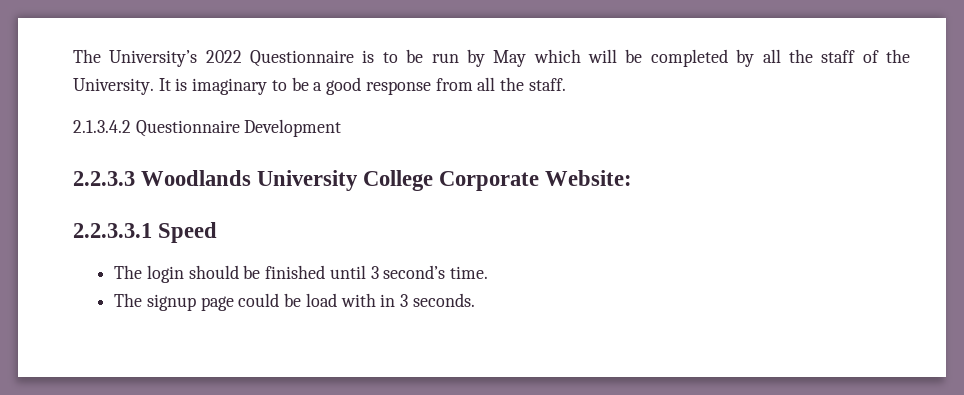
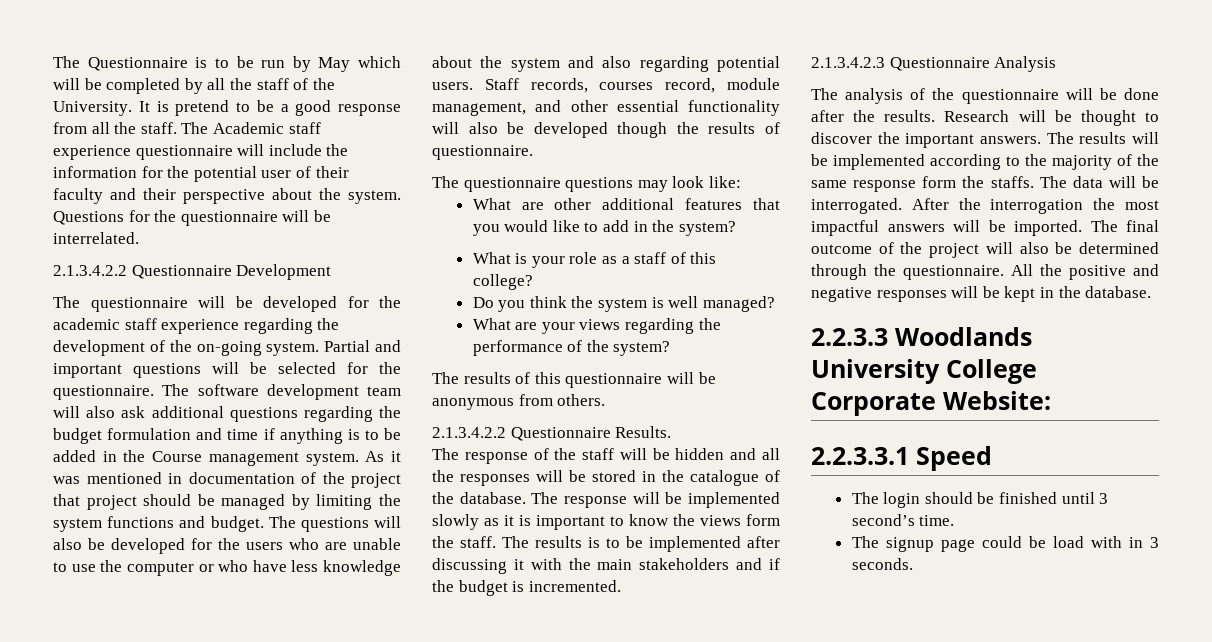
- The University’s 2022 Questionnaire is to be run by May which will be completed by all the staff of the University.
+ The Questionnaire is to be run by May which will be completed by all the staff of the University.
- It is imaginary to be a good response from all the staff.
- 2.1.3.4.2 Questionnaire Development
+ It is pretend to be a good response from all the staff. The Academic staff experience questionnaire will include the information for the potential user of their faculty and their perspective about the system. Questions for the questionnaire will be interrelated.
+ 2.1.3.4.2.2 Questionnaire Development
+ The questionnaire will be developed for the academic staff experience regarding the development of the on-going system. Partial and important questions will be selected for the questionnaire. The software development team will also ask additional questions regarding the budget formulation and time if anything is to be added in the Course management system. As it was mentioned in documentation of the project that project should be managed by limiting the system functions and budget. The questions will also be developed for the users who are unable to use the computer or who have less knowledge about the system and also regarding potential users. Staff records, courses record, module management, and other essential functionality will also be developed though the results of questionnaire.
+ The questionnaire questions may look like:
+ What are other additional features that you would like to add in the system?
+ What is your role as a staff of this college?
+ Do you think the system is well managed?
+ What are your views regarding the performance of the system?
+ The results of this questionnaire will be anonymous from others.
+ 2.1.3.4.2.2 Questionnaire Results.
+ The response of the staff will be hidden and all the responses will be stored in the catalogue of the database. The response will be implemented slowly as it is important to know the views form the staff. The results is to be implemented after discussing it with the main stakeholders and if the budget is incremented.
+ 2.1.3.4.2.3 Questionnaire Analysis
+ The analysis of the questionnaire will be done after the results. Research will be thought to discover the important answers. The results will be implemented according to the majority of the same response form the staffs. The data will be interrogated. After the interrogation the most impactful answers will be imported. The final outcome of the project will also be determined through the questionnaire. All the positive and negative responses will be kept in the database.

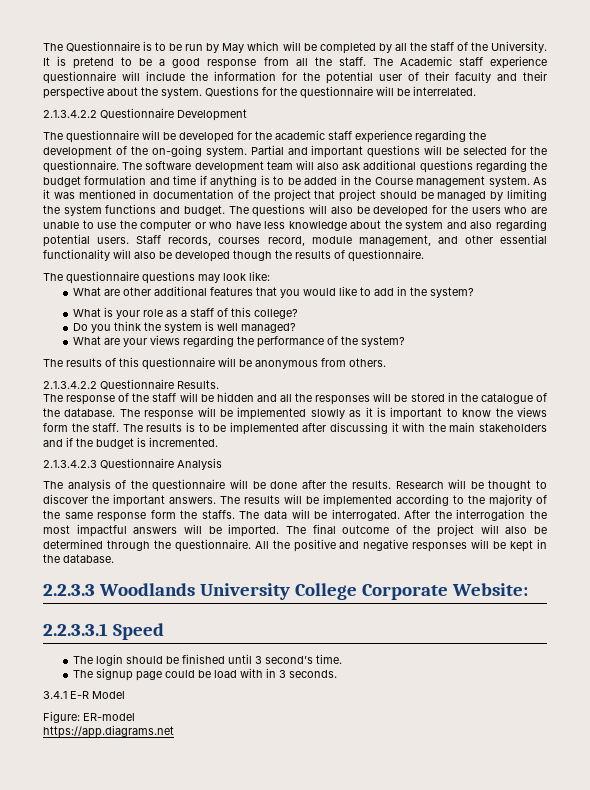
+ 3.4.1 E-R Model
+ Figure: ER-model
+ https://app.diagrams.net

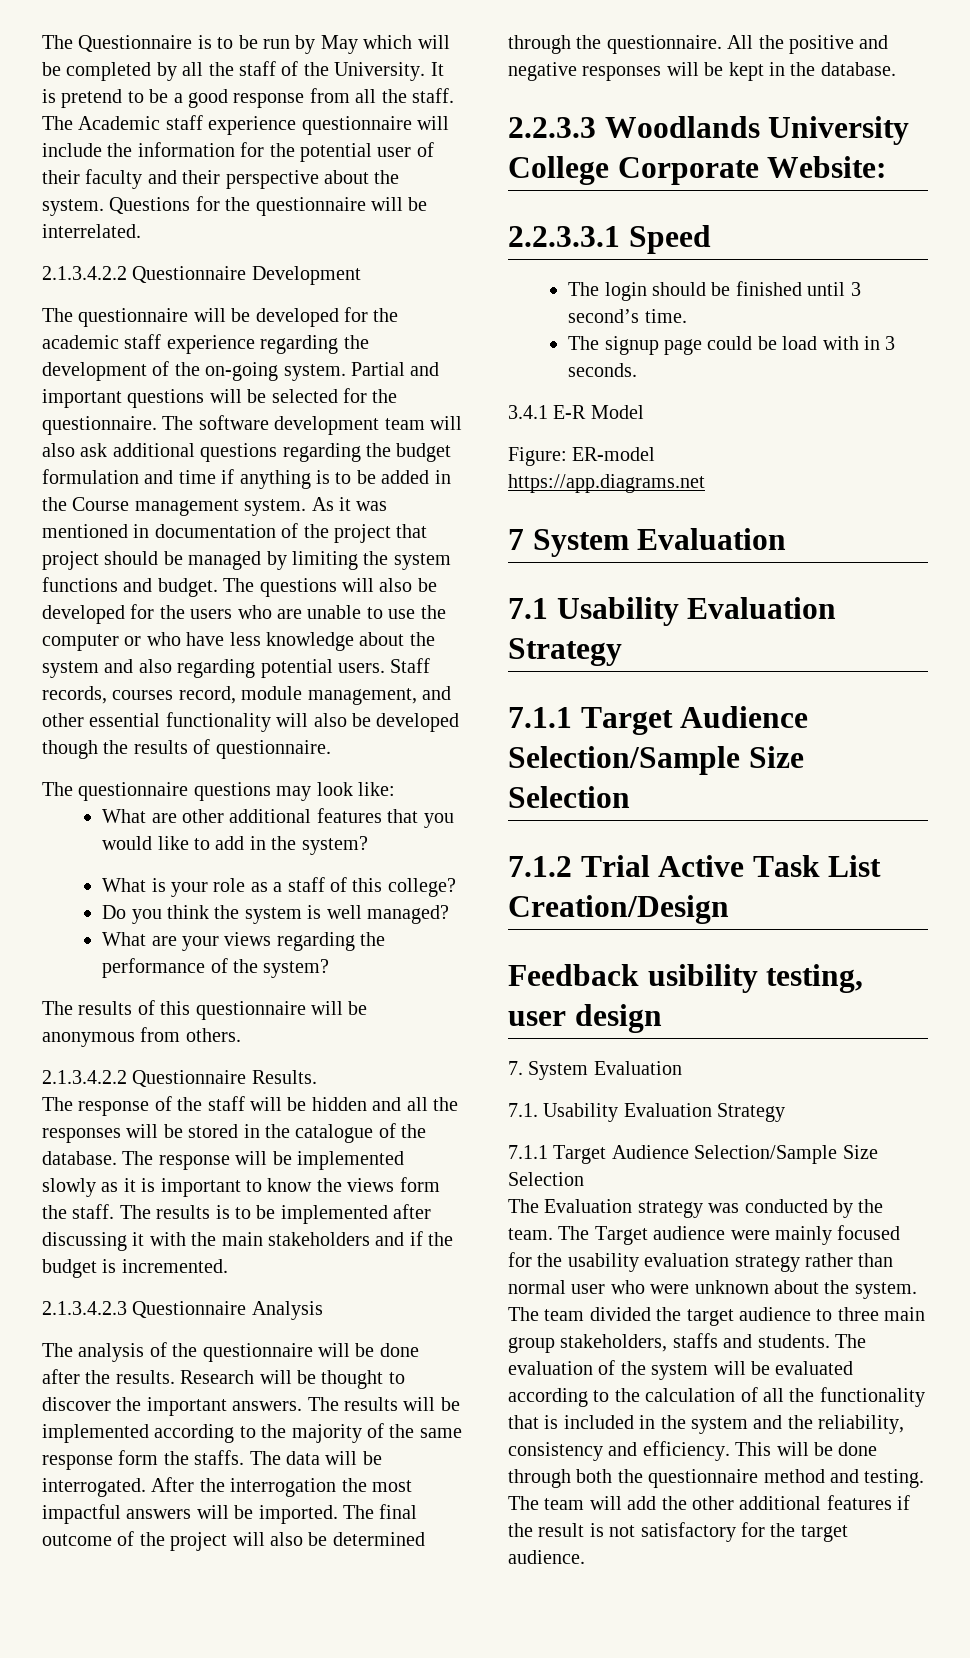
+ 7 System Evaluation
+ 7.1 Usability Evaluation Strategy
+ 7.1.1 Target Audience Selection/Sample Size Selection
+ 7.1.2 Trial Active Task List Creation/Design
+ Feedback usibility testing, user design
+ 7. System Evaluation
+ 7.1. Usability Evaluation Strategy
+ 7.1.1 Target Audience Selection/Sample Size Selection
+ The Evaluation strategy was conducted by the team. The Target audience were mainly focused for the usability evaluation strategy rather than normal user who were unknown about the system. The team divided the target audience to three main group stakeholders, staffs and students. The evaluation of the system will be evaluated according to the calculation of all the functionality that is included in the system and the reliability, consistency and efficiency. This will be done through both the questionnaire method and testing. The team will add the other additional features if the result is not satisfactory for the target audience.

